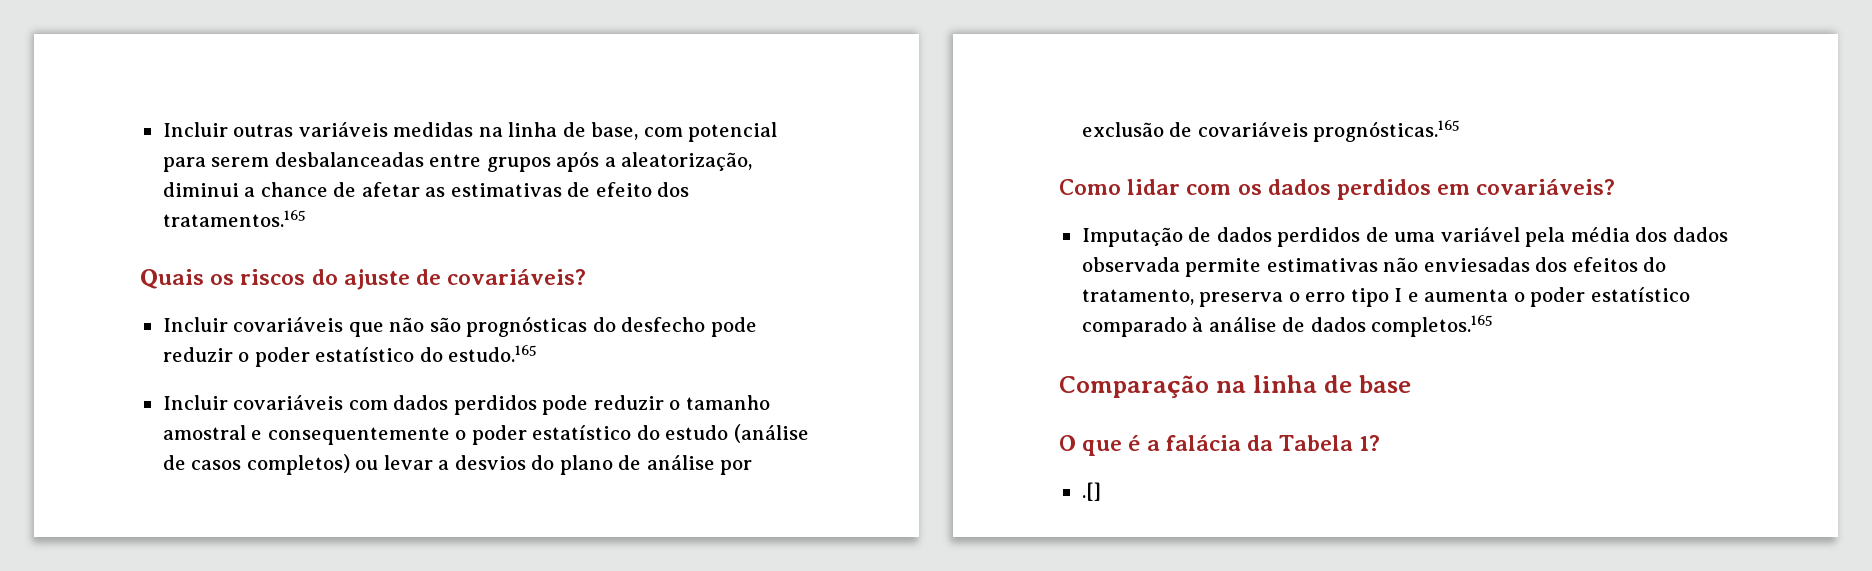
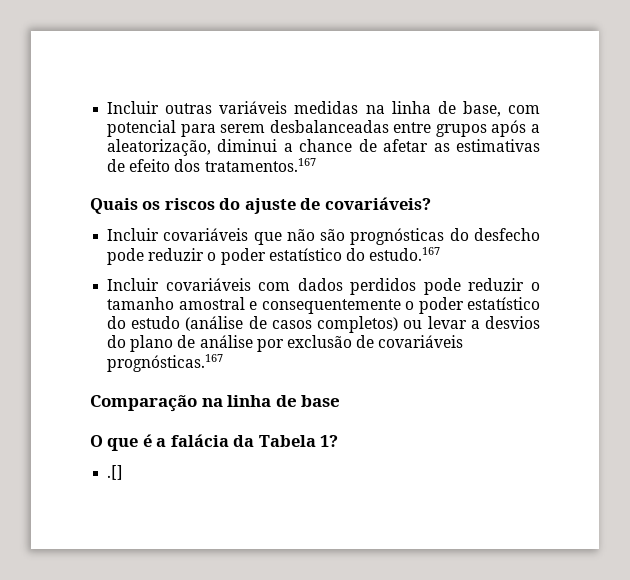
- Incluir outras variáveis medidas na linha de base, com potencial para serem desbalanceadas entre grupos após a aleatorização, diminui a chance de afetar as estimativas de efeito dos tratamentos.165
+ Incluir outras variáveis medidas na linha de base, com potencial para serem desbalanceadas entre grupos após a aleatorização, diminui a chance de afetar as estimativas de efeito dos tratamentos.167
- Incluir covariáveis que não são prognósticas do desfecho pode reduzir o poder estatístico do estudo.165
+ Incluir covariáveis que não são prognósticas do desfecho pode reduzir o poder estatístico do estudo.167
- Incluir covariáveis com dados perdidos pode reduzir o tamanho amostral e consequentemente o poder estatístico do estudo (análise de casos completos) ou levar a desvios do plano de análise por exclusão de covariáveis prognósticas.165
- Como lidar com os dados perdidos em covariáveis?
- Imputação de dados perdidos de uma variável pela média dos dados observada permite estimativas não enviesadas dos efeitos do tratamento, preserva o erro tipo I e aumenta o poder estatístico comparado à análise de dados completos.165
+ Incluir covariáveis com dados perdidos pode reduzir o tamanho amostral e consequentemente o poder estatístico do estudo (análise de casos completos) ou levar a desvios do plano de análise por exclusão de covariáveis prognósticas.167

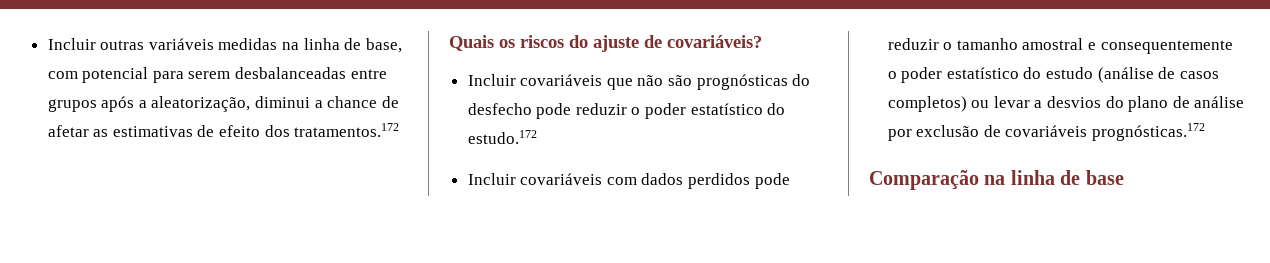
- Incluir outras variáveis medidas na linha de base, com potencial para serem desbalanceadas entre grupos após a aleatorização, diminui a chance de afetar as estimativas de efeito dos tratamentos.167
+ Incluir outras variáveis medidas na linha de base, com potencial para serem desbalanceadas entre grupos após a aleatorização, diminui a chance de afetar as estimativas de efeito dos tratamentos.172
- Incluir covariáveis que não são prognósticas do desfecho pode reduzir o poder estatístico do estudo.167
+ Incluir covariáveis que não são prognósticas do desfecho pode reduzir o poder estatístico do estudo.172
- Incluir covariáveis com dados perdidos pode reduzir o tamanho amostral e consequentemente o poder estatístico do estudo (análise de casos completos) ou levar a desvios do plano de análise por exclusão de covariáveis prognósticas.167
+ Incluir covariáveis com dados perdidos pode reduzir o tamanho amostral e consequentemente o poder estatístico do estudo (análise de casos completos) ou levar a desvios do plano de análise por exclusão de covariáveis prognósticas.172
- O que é a falácia da Tabela 1?
- .[]

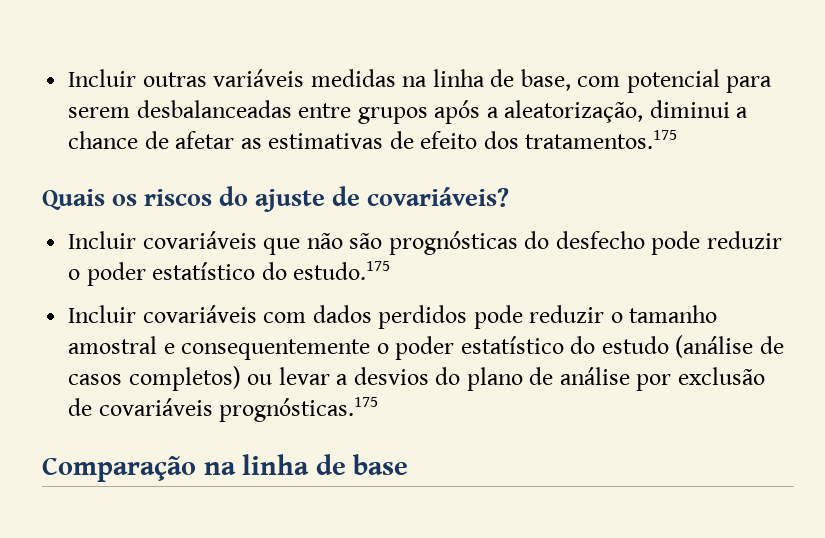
- Incluir outras variáveis medidas na linha de base, com potencial para serem desbalanceadas entre grupos após a aleatorização, diminui a chance de afetar as estimativas de efeito dos tratamentos.172
+ Incluir outras variáveis medidas na linha de base, com potencial para serem desbalanceadas entre grupos após a aleatorização, diminui a chance de afetar as estimativas de efeito dos tratamentos.175
- Incluir covariáveis que não são prognósticas do desfecho pode reduzir o poder estatístico do estudo.172
+ Incluir covariáveis que não são prognósticas do desfecho pode reduzir o poder estatístico do estudo.175
- Incluir covariáveis com dados perdidos pode reduzir o tamanho amostral e consequentemente o poder estatístico do estudo (análise de casos completos) ou levar a desvios do plano de análise por exclusão de covariáveis prognósticas.172
+ Incluir covariáveis com dados perdidos pode reduzir o tamanho amostral e consequentemente o poder estatístico do estudo (análise de casos completos) ou levar a desvios do plano de análise por exclusão de covariáveis prognósticas.175

